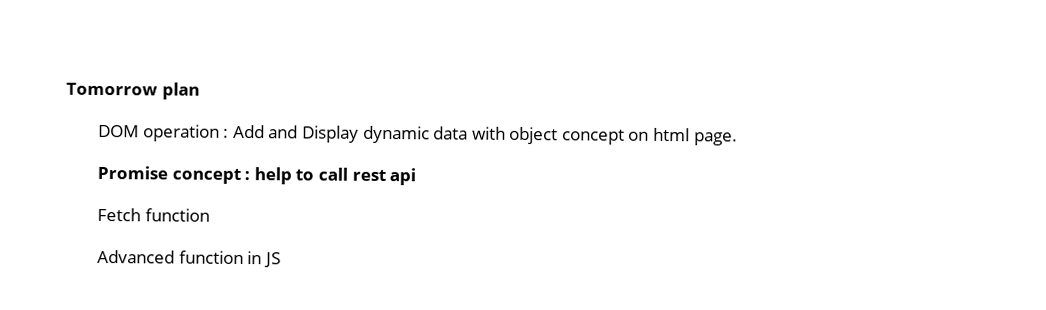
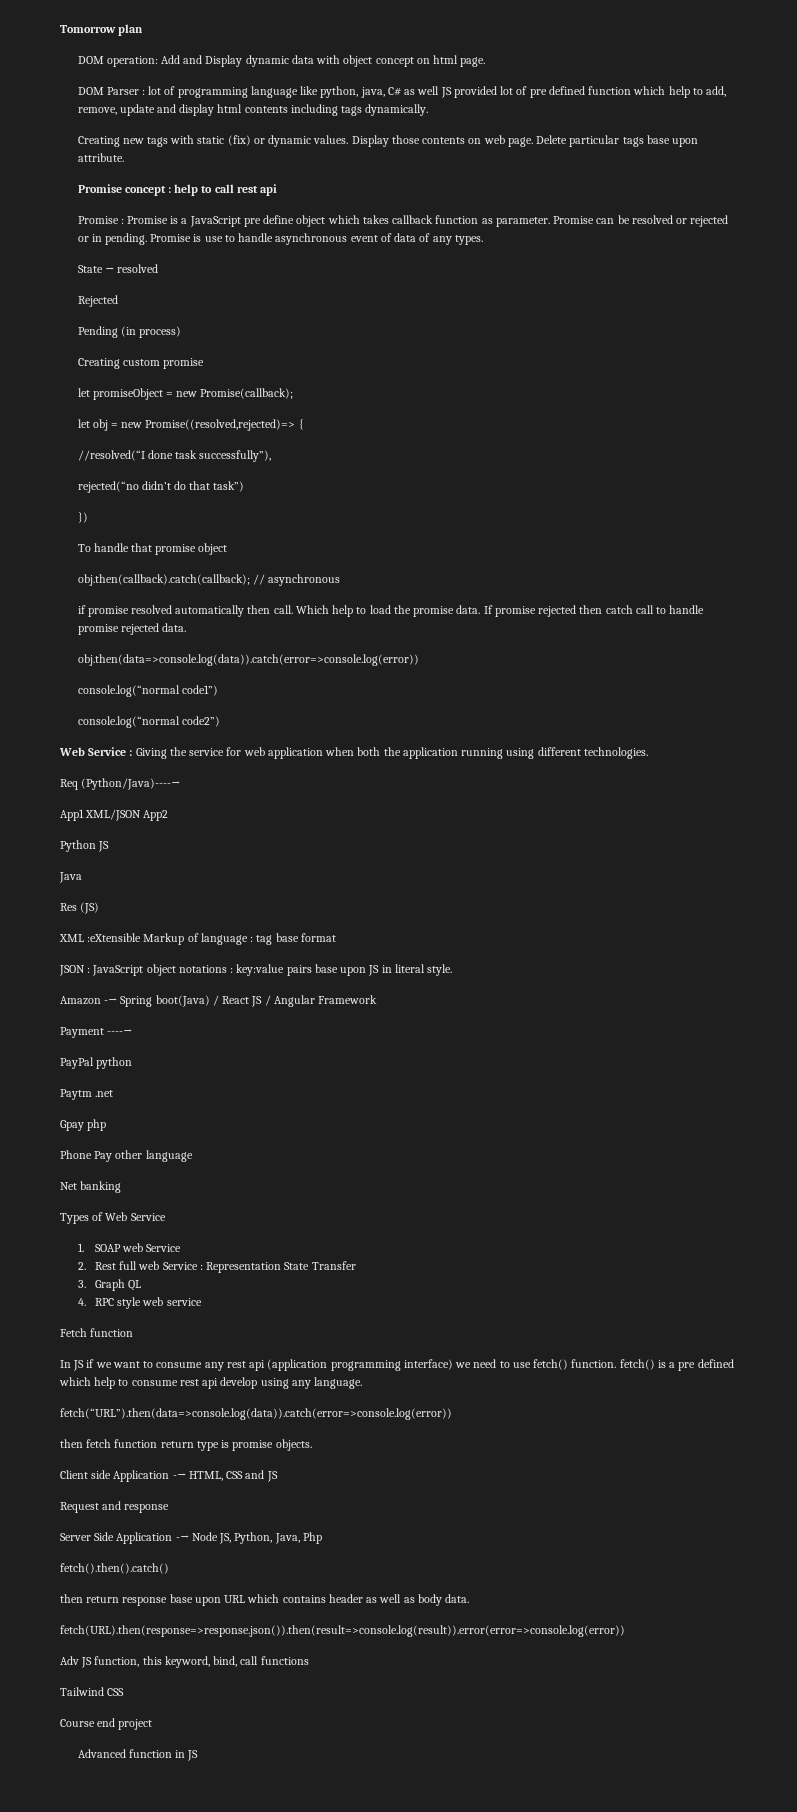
- DOM operation : Add and Display dynamic data with object concept on html page.
+ DOM operation: Add and Display dynamic data with object concept on html page.
+ DOM Parser : lot of programming language like python, java, C# as well JS provided lot of pre defined function which help to add, remove, update and display html contents including tags dynamically.
+ Creating new tags with static (fix) or dynamic values. Display those contents on web page. Delete particular tags base upon attribute.
+ Promise : Promise is a JavaScript pre define object which takes callback function as parameter. Promise can be resolved or rejected or in pending. Promise is use to handle asynchronous event of data of any types.
+ State → resolved
+ Rejected
+ Pending (in process)
+ Creating custom promise
+ let promiseObject = new Promise(callback);
+ let obj = new Promise((resolved,rejected)=> {
+ //resolved(“I done task successfully”),
+ rejected(“no didn’t do that task”)
+ })
+ To handle that promise object
+ obj.then(callback).catch(callback); // asynchronous
+ if promise resolved automatically then call. Which help to load the promise data. If promise rejected then catch call to handle promise rejected data.
+ obj.then(data=>console.log(data)).catch(error=>console.log(error))
+ console.log(“normal code1”)
+ console.log(“normal code2”)
+ Web Service : Giving the service for web application when both the application running using different technologies.
+ Req (Python/Java)----→
+ App1 XML/JSON App2
+ Python JS
+ Java
+ Res (JS)
+ XML :eXtensible Markup of language : tag base format
+ JSON : JavaScript object notations : key:value pairs base upon JS in literal style.
+ Amazon -→ Spring boot(Java) / React JS / Angular Framework
+ Payment ----→
+ PayPal python
+ Paytm .net
+ Gpay php
+ Phone Pay other language
+ Net banking
+ Types of Web Service
+ 1. SOAP web Service
+ 2. Rest full web Service : Representation State Transfer
+ 3. Graph QL
+ 4. RPC style web service
  Fetch function
+ In JS if we want to consume any rest api (application programming interface) we need to use fetch() function. fetch() is a pre defined which help to consume rest api develop using any language.
+ fetch(“URL”).then(data=>console.log(data)).catch(error=>console.log(error))
+ then fetch function return type is promise objects.
+ Client side Application -→ HTML, CSS and JS
+ Request and response
+ Server Side Application -→ Node JS, Python, Java, Php
+ fetch().then().catch()
+ then return response base upon URL which contains header as well as body data.
+ fetch(URL).then(response=>response.json()).then(result=>console.log(result)).error(error=>console.log(error))
+ Adv JS function, this keyword, bind, call functions
+ Tailwind CSS
+ Course end project

